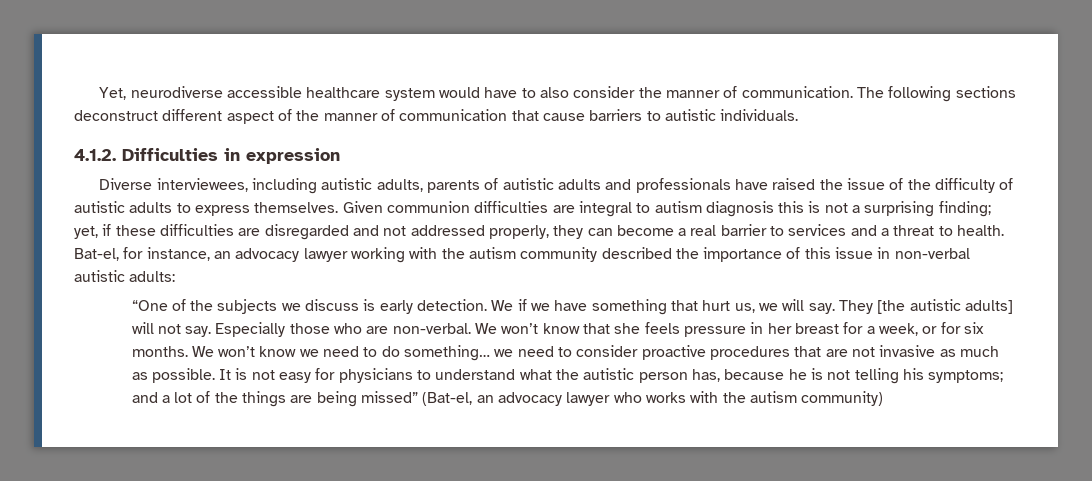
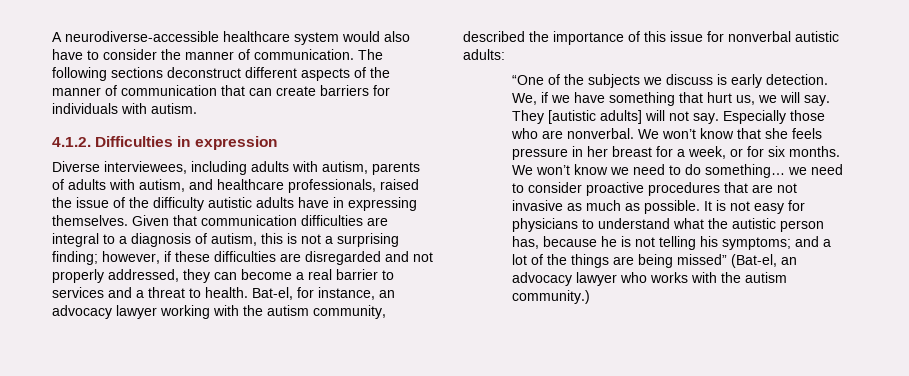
- Yet, neurodiverse accessible healthcare system would have to also consider the manner of communication.
+ A neurodiverse-accessible healthcare system would also have to consider the manner of communication.
- The following sections deconstruct different aspect of the manner of communication that cause barriers to autistic individuals.
+ The following sections deconstruct different aspects of the manner of communication that can create barriers for individuals with autism.
- Diverse interviewees, including autistic adults, parents of autistic adults and professionals have raised the issue of the difficulty of autistic adults to express themselves. Given communion difficulties are integral to autism diagnosis this is not a surprising finding; yet, if these difficulties are disregarded and not addressed properly, they can become a real barrier to services and a threat to health.
+ Diverse interviewees, including adults with autism, parents of adults with autism, and healthcare professionals, raised the issue of the difficulty autistic adults have in expressing themselves. Given that communication difficulties are integral to a diagnosis of autism, this is not a surprising finding; however, if these difficulties are disregarded and not properly addressed, they can become a real barrier to services and a threat to health.
- Bat-el, for instance, an advocacy lawyer working with the autism community described the importance of this issue in non-verbal autistic adults:
+ Bat-el, for instance, an advocacy lawyer working with the autism community, described the importance of this issue for nonverbal autistic adults:
- We if we have something that hurt us, we will say.
+ We, if we have something that hurt us, we will say.
- They [the autistic adults] will not say.
+ They [autistic adults] will not say.
- Especially those who are non-verbal.
+ Especially those who are nonverbal.
- It is not easy for physicians to understand what the autistic person has, because he is not telling his symptoms; and a lot of the things are being missed” (Bat-el, an advocacy lawyer who works with the autism community)
+ It is not easy for physicians to understand what the autistic person has, because he is not telling his symptoms; and a lot of the things are being missed” (Bat-el, an advocacy lawyer who works with the autism community.)

